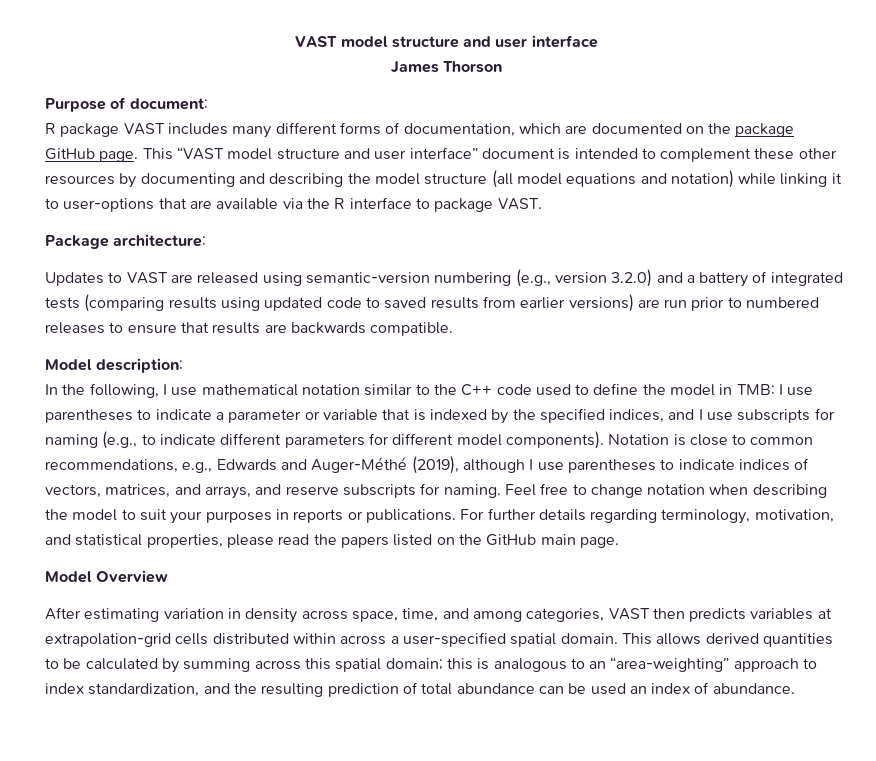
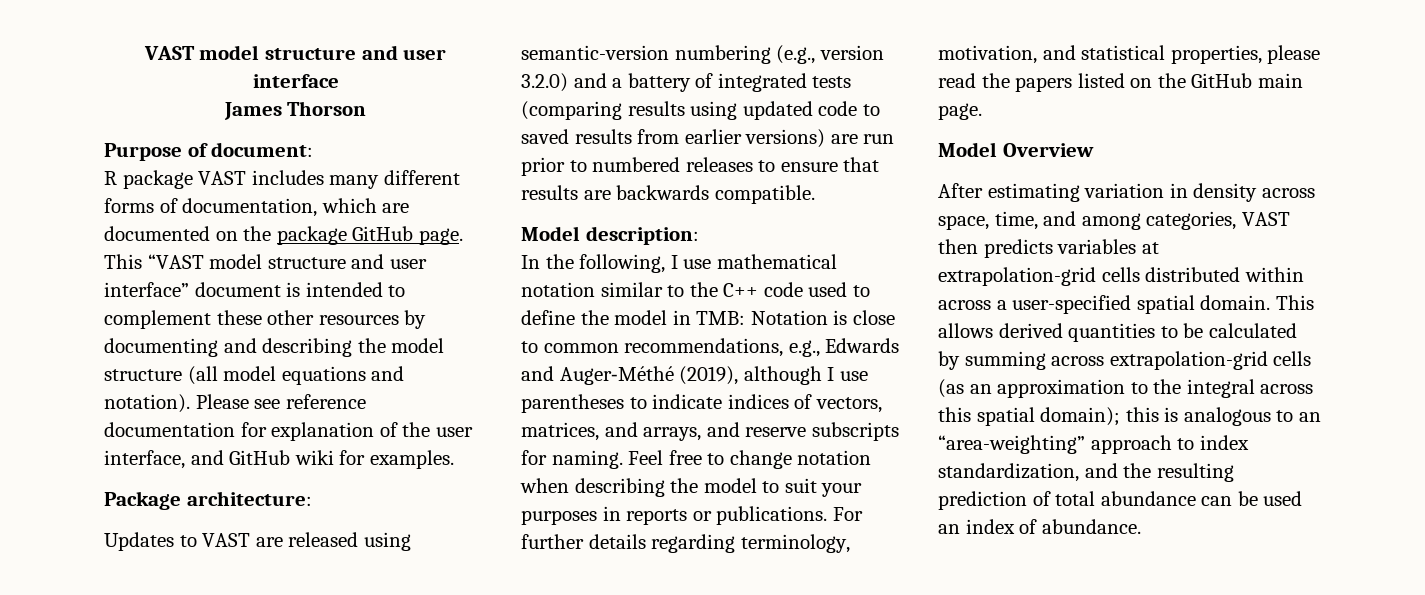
- This “VAST model structure and user interface” document is intended to complement these other resources by documenting and describing the model structure (all model equations and notation) while linking it to user-options that are available via the R interface to package VAST.
+ This “VAST model structure and user interface” document is intended to complement these other resources by documenting and describing the model structure (all model equations and notation). Please see reference documentation for explanation of the user interface, and GitHub wiki for examples.
- In the following, I use mathematical notation similar to the C++ code used to define the model in TMB: I use parentheses to indicate a parameter or variable that is indexed by the specified indices, and I use subscripts for naming (e.g., to indicate different parameters for different model components). Notation is close to common recommendations, e.g., Edwards and Auger‐Méthé (2019), although I use parentheses to indicate indices of vectors, matrices, and arrays, and reserve subscripts for naming.
+ In the following, I use mathematical notation similar to the C++ code used to define the model in TMB: Notation is close to common recommendations, e.g., Edwards and Auger‐Méthé (2019), although I use parentheses to indicate indices of vectors, matrices, and arrays, and reserve subscripts for naming.
- This allows derived quantities to be calculated by summing across this spatial domain; this is analogous to an “area-weighting” approach to index standardization, and the resulting prediction of total abundance can be used an index of abundance.
+ This allows derived quantities to be calculated by summing across extrapolation-grid cells (as an approximation to the integral across this spatial domain); this is analogous to an “area-weighting” approach to index standardization, and the resulting prediction of total abundance can be used an index of abundance.

